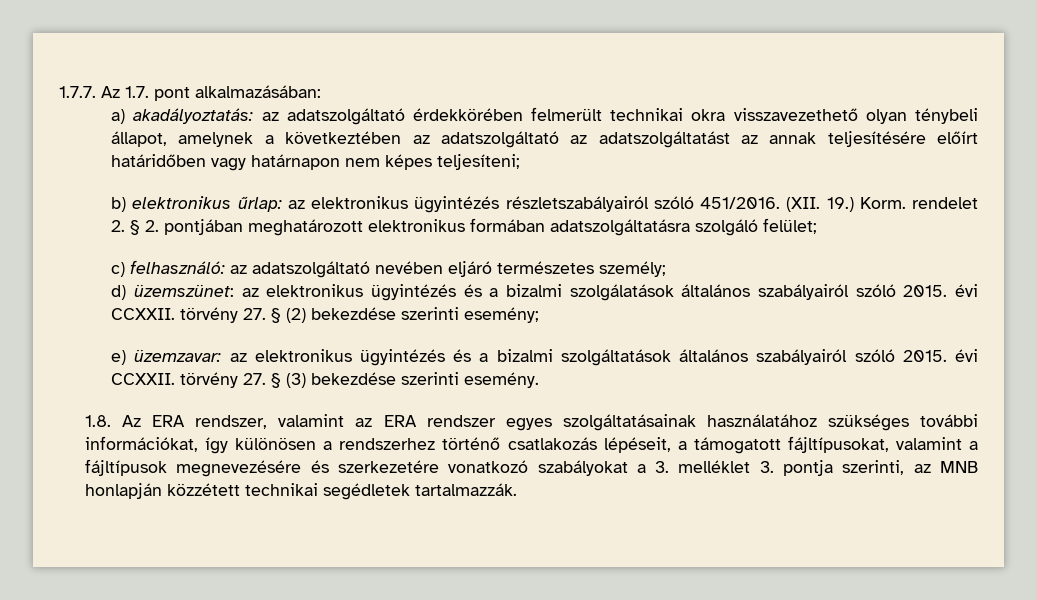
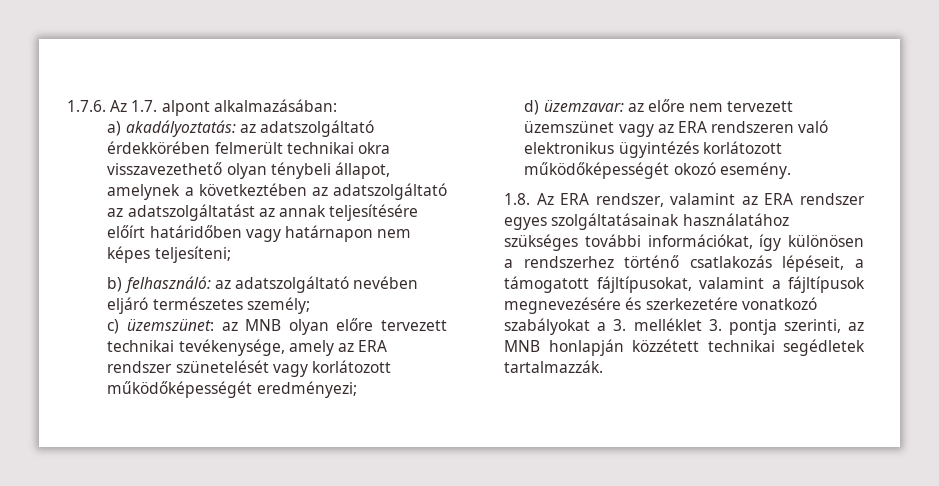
- 1.7.7. Az 1.7. pont alkalmazásában:
+ 1.7.6. Az 1.7. alpont alkalmazásában:
- b) elektronikus űrlap: az elektronikus ügyintézés részletszabályairól szóló 451/2016. (XII. 19.) Korm. rendelet 2. § 2. pontjában meghatározott elektronikus formában adatszolgáltatásra szolgáló felület;
- c) felhasználó: az adatszolgáltató nevében eljáró természetes személy;
+ b) felhasználó: az adatszolgáltató nevében eljáró természetes személy;
- d) üzemszünet: az elektronikus ügyintézés és a bizalmi szolgálatások általános szabályairól szóló 2015. évi CCXXII. törvény 27. § (2) bekezdése szerinti esemény;
- e) üzemzavar: az elektronikus ügyintézés és a bizalmi szolgáltatások általános szabályairól szóló 2015. évi CCXXII. törvény 27. § (3) bekezdése szerinti esemény.
+ c) üzemszünet: az MNB olyan előre tervezett technikai tevékenysége, amely az ERA rendszer szünetelését vagy korlátozott működőképességét eredményezi;
+ d) üzemzavar: az előre nem tervezett üzemszünet vagy az ERA rendszeren való elektronikus ügyintézés korlátozott működőképességét okozó esemény.

